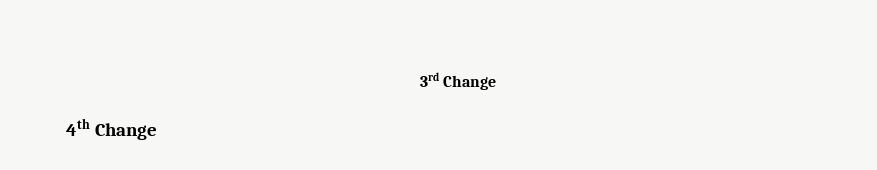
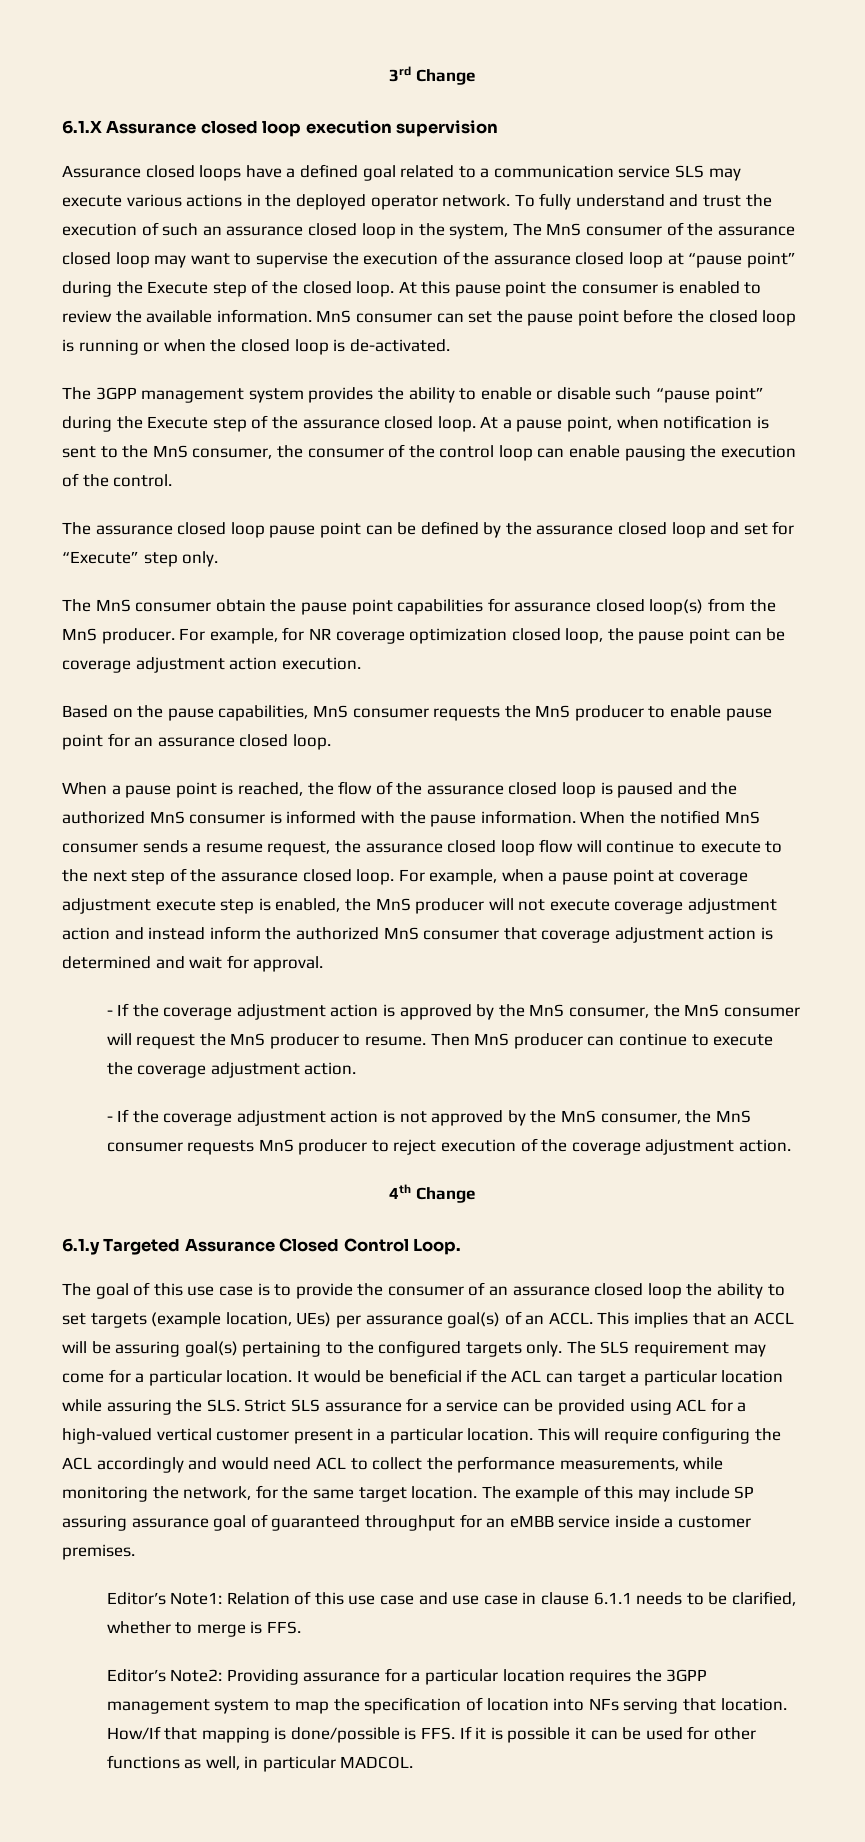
+ 6.1.X Assurance closed loop execution supervision
+ Assurance closed loops have a defined goal related to a communication service SLS may execute various actions in the deployed operator network. To fully understand and trust the execution of such an assurance closed loop in the system, The MnS consumer of the assurance closed loop may want to supervise the execution of the assurance closed loop at “pause point” during the Execute step of the closed loop. At this pause point the consumer is enabled to review the available information. MnS consumer can set the pause point before the closed loop is running or when the closed loop is de-activated.
+ The 3GPP management system provides the ability to enable or disable such “pause point” during the Execute step of the assurance closed loop. At a pause point, when notification is sent to the MnS consumer, the consumer of the control loop can enable pausing the execution of the control.
+ The assurance closed loop pause point can be defined by the assurance closed loop and set for “Execute” step only.
+ The MnS consumer obtain the pause point capabilities for assurance closed loop(s) from the MnS producer. For example, for NR coverage optimization closed loop, the pause point can be coverage adjustment action execution.
+ Based on the pause capabilities, MnS consumer requests the MnS producer to enable pause point for an assurance closed loop.
+ When a pause point is reached, the flow of the assurance closed loop is paused and the authorized MnS consumer is informed with the pause information. When the notified MnS consumer sends a resume request, the assurance closed loop flow will continue to execute to the next step of the assurance closed loop. For example, when a pause point at coverage adjustment execute step is enabled, the MnS producer will not execute coverage adjustment action and instead inform the authorized MnS consumer that coverage adjustment action is determined and wait for approval.
+ - If the coverage adjustment action is approved by the MnS consumer, the MnS consumer will request the MnS producer to resume. Then MnS producer can continue to execute the coverage adjustment action.
+ - If the coverage adjustment action is not approved by the MnS consumer, the MnS consumer requests MnS producer to reject execution of the coverage adjustment action.
  4th Change
+ 6.1.y Targeted Assurance Closed Control Loop.
+ The goal of this use case is to provide the consumer of an assurance closed loop the ability to set targets (example location, UEs) per assurance goal(s) of an ACCL. This implies that an ACCL will be assuring goal(s) pertaining to the configured targets only. The SLS requirement may come for a particular location. It would be beneficial if the ACL can target a particular location while assuring the SLS. Strict SLS assurance for a service can be provided using ACL for a high-valued vertical customer present in a particular location. This will require configuring the ACL accordingly and would need ACL to collect the performance measurements, while monitoring the network, for the same target location. The example of this may include SP assuring assurance goal of guaranteed throughput for an eMBB service inside a customer premises.
+ Editor’s Note1: Relation of this use case and use case in clause 6.1.1 needs to be clarified, whether to merge is FFS.
+ Editor’s Note2: Providing assurance for a particular location requires the 3GPP management system to map the specification of location into NFs serving that location. How/If that mapping is done/possible is FFS. If it is possible it can be used for other functions as well, in particular MADCOL.

